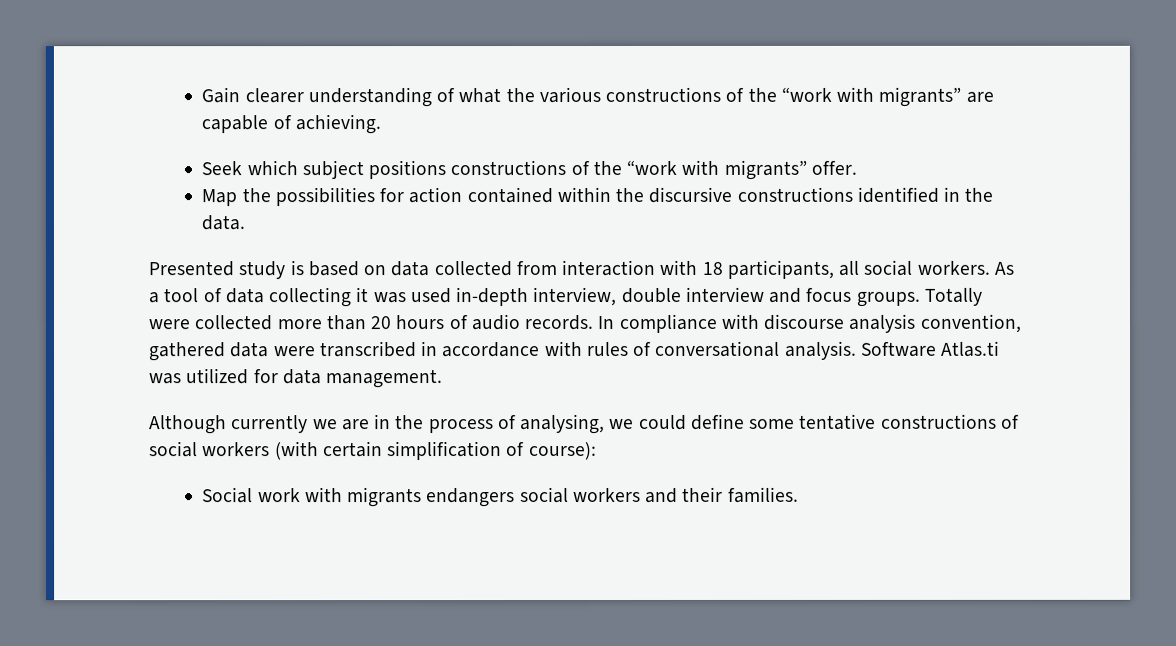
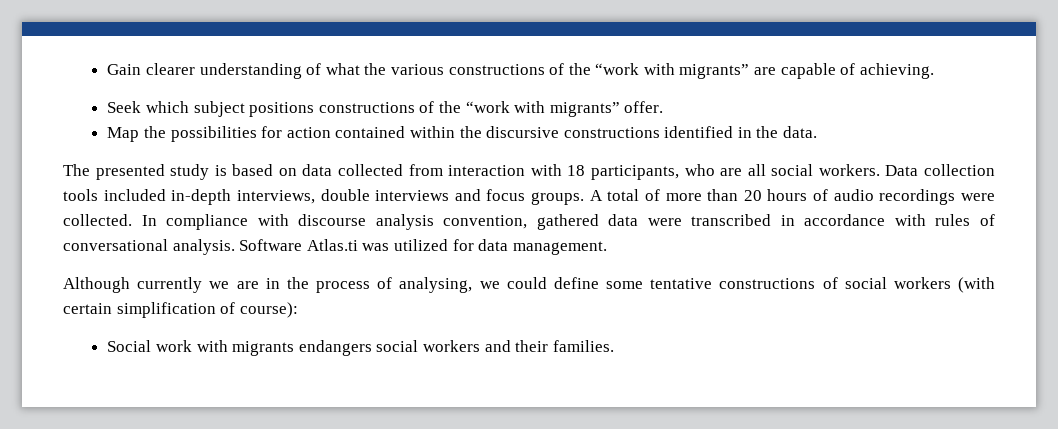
- Presented study is based on data collected from interaction with 18 participants, all social workers.
+ The presented study is based on data collected from interaction with 18 participants, who are all social workers.
- As a tool of data collecting it was used in-depth interview, double interview and focus groups. Totally were collected more than 20 hours of audio records.
+ Data collection tools included in-depth interviews, double interviews and focus groups. A total of more than 20 hours of audio recordings were collected.

